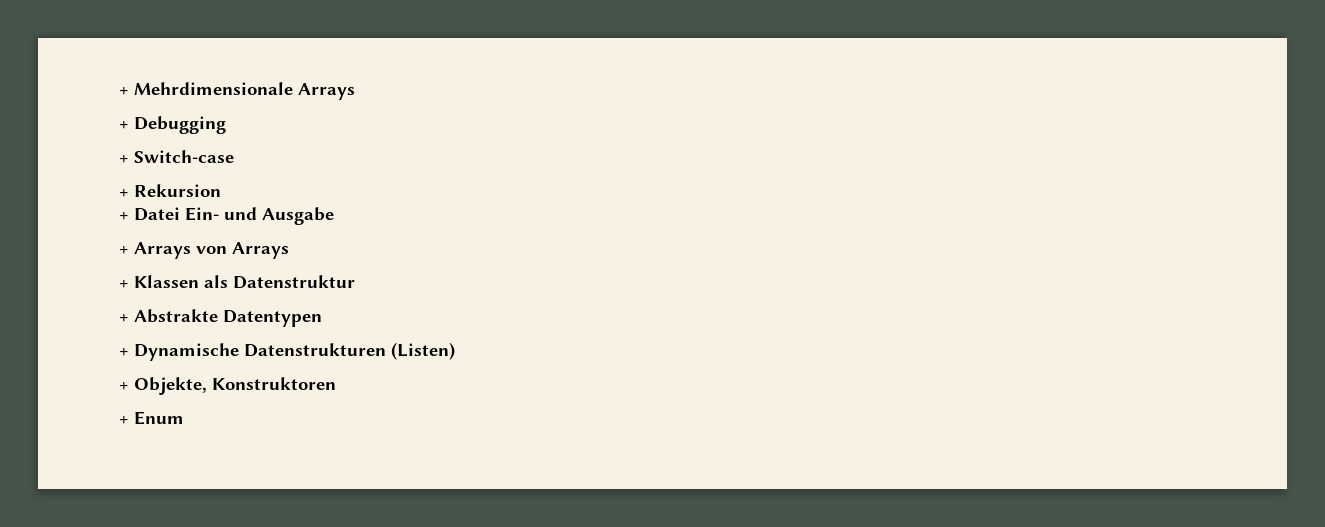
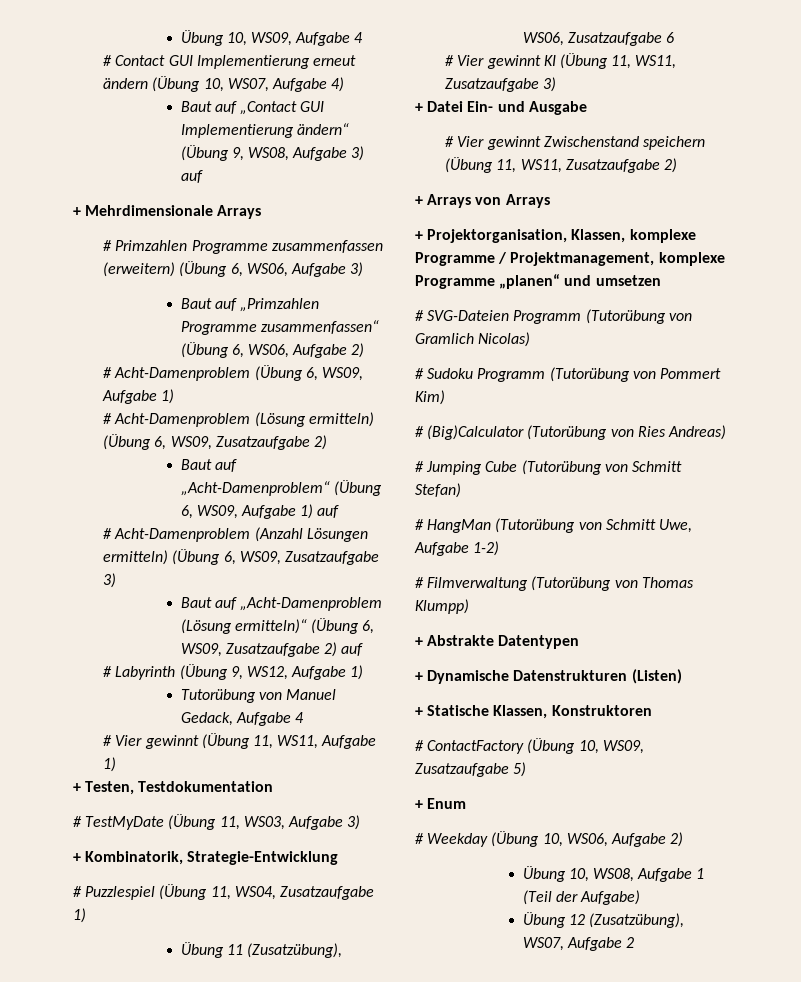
+ Übung 10, WS09, Aufgabe 4
+ # Contact GUI Implementierung erneut ändern (Übung 10, WS07, Aufgabe 4)
+ Baut auf „Contact GUI Implementierung ändern“ (Übung 9, WS08, Aufgabe 3) auf
  + Mehrdimensionale Arrays
- + Debugging
- + Switch-case
- + Rekursion
+ # Primzahlen Programme zusammenfassen (erweitern) (Übung 6, WS06, Aufgabe 3)
+ Baut auf „Primzahlen Programme zusammenfassen“ (Übung 6, WS06, Aufgabe 2)
+ # Acht-Damenproblem (Übung 6, WS09, Aufgabe 1)
+ # Acht-Damenproblem (Lösung ermitteln) (Übung 6, WS09, Zusatzaufgabe 2)
+ Baut auf „Acht-Damenproblem“ (Übung 6, WS09, Aufgabe 1) auf
+ # Acht-Damenproblem (Anzahl Lösungen ermitteln) (Übung 6, WS09, Zusatzaufgabe 3)
+ Baut auf „Acht-Damenproblem (Lösung ermitteln)“ (Übung 6, WS09, Zusatzaufgabe 2) auf
+ # Labyrinth (Übung 9, WS12, Aufgabe 1)
+ Tutorübung von Manuel Gedack, Aufgabe 4
+ # Vier gewinnt (Übung 11, WS11, Aufgabe 1)
+ + Testen, Testdokumentation
+ # TestMyDate (Übung 11, WS03, Aufgabe 3)
+ + Kombinatorik, Strategie-Entwicklung
+ # Puzzlespiel (Übung 11, WS04, Zusatzaufgabe 1)
+ Übung 11 (Zusatzübung), WS06, Zusatzaufgabe 6
+ # Vier gewinnt KI (Übung 11, WS11, Zusatzaufgabe 3)
+ # Vier gewinnt Zwischenstand speichern (Übung 11, WS11, Zusatzaufgabe 2)
- + Klassen als Datenstruktur
+ + Projektorganisation, Klassen, komplexe Programme / Projektmanagement, komplexe Programme „planen“ und umsetzen
+ # SVG-Dateien Programm (Tutorübung von Gramlich Nicolas)
+ # Sudoku Programm (Tutorübung von Pommert Kim)
+ # (Big)Calculator (Tutorübung von Ries Andreas)
+ # Jumping Cube (Tutorübung von Schmitt Stefan)
+ # HangMan (Tutorübung von Schmitt Uwe, Aufgabe 1-2)
+ # Filmverwaltung (Tutorübung von Thomas Klumpp)
- + Objekte, Konstruktoren
+ + Statische Klassen, Konstruktoren
+ # ContactFactory (Übung 10, WS09, Zusatzaufgabe 5)
  + Enum
+ # Weekday (Übung 10, WS06, Aufgabe 2)
+ Übung 10, WS08, Aufgabe 1 (Teil der Aufgabe)
+ Übung 12 (Zusatzübung), WS07, Aufgabe 2

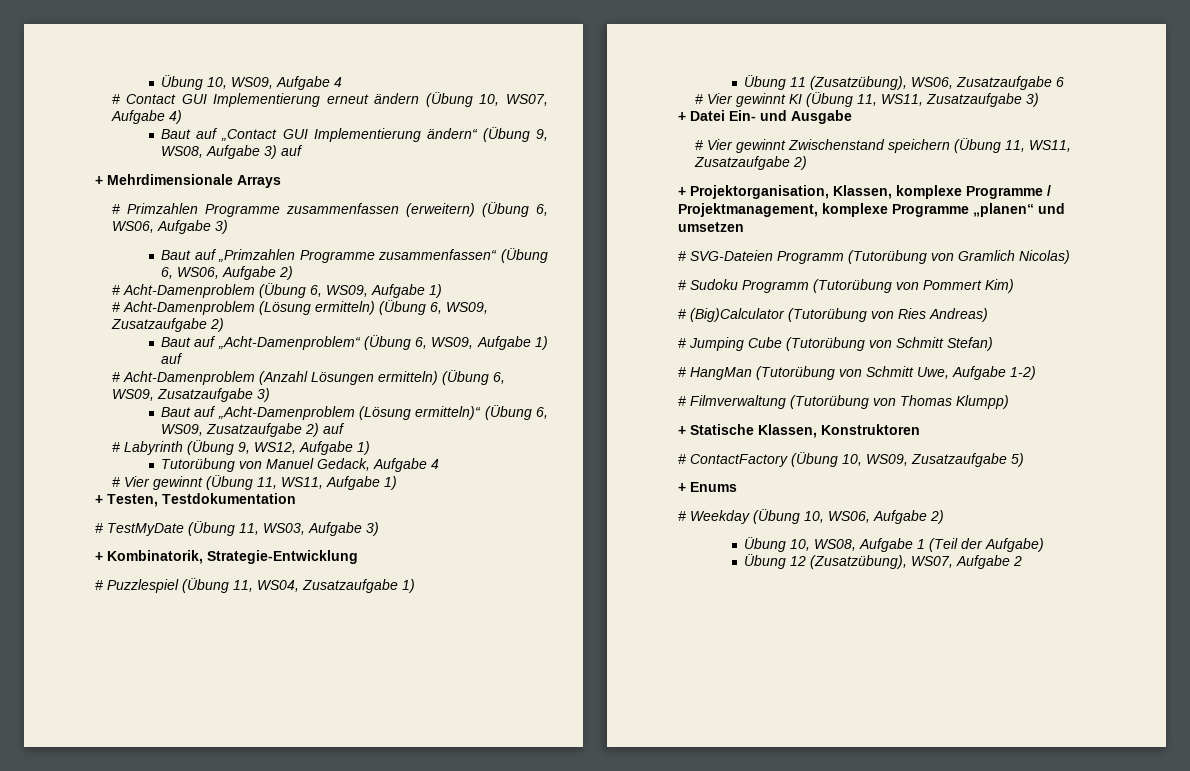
- + Arrays von Arrays
- + Abstrakte Datentypen
- + Dynamische Datenstrukturen (Listen)
- + Enum
+ + Enums

